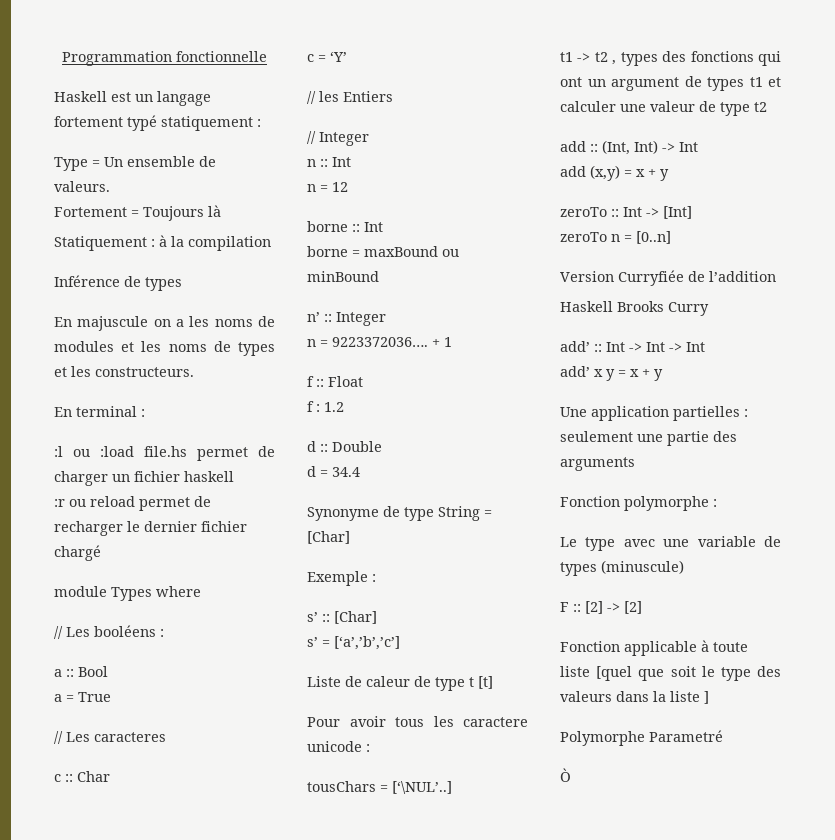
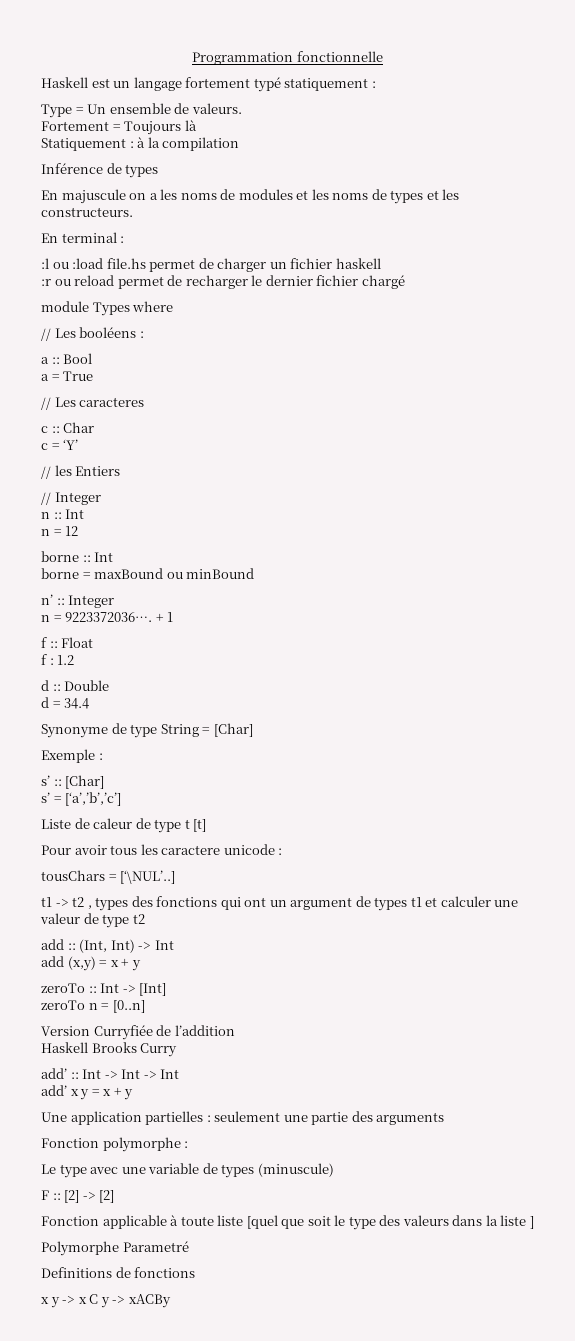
- Ò
+ Definitions de fonctions
+ x y -> x C y -> xACBy

